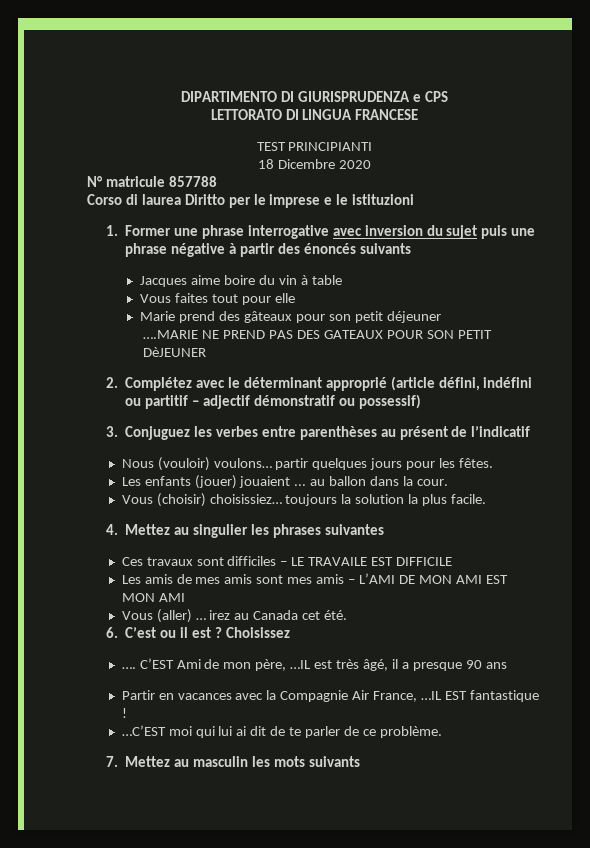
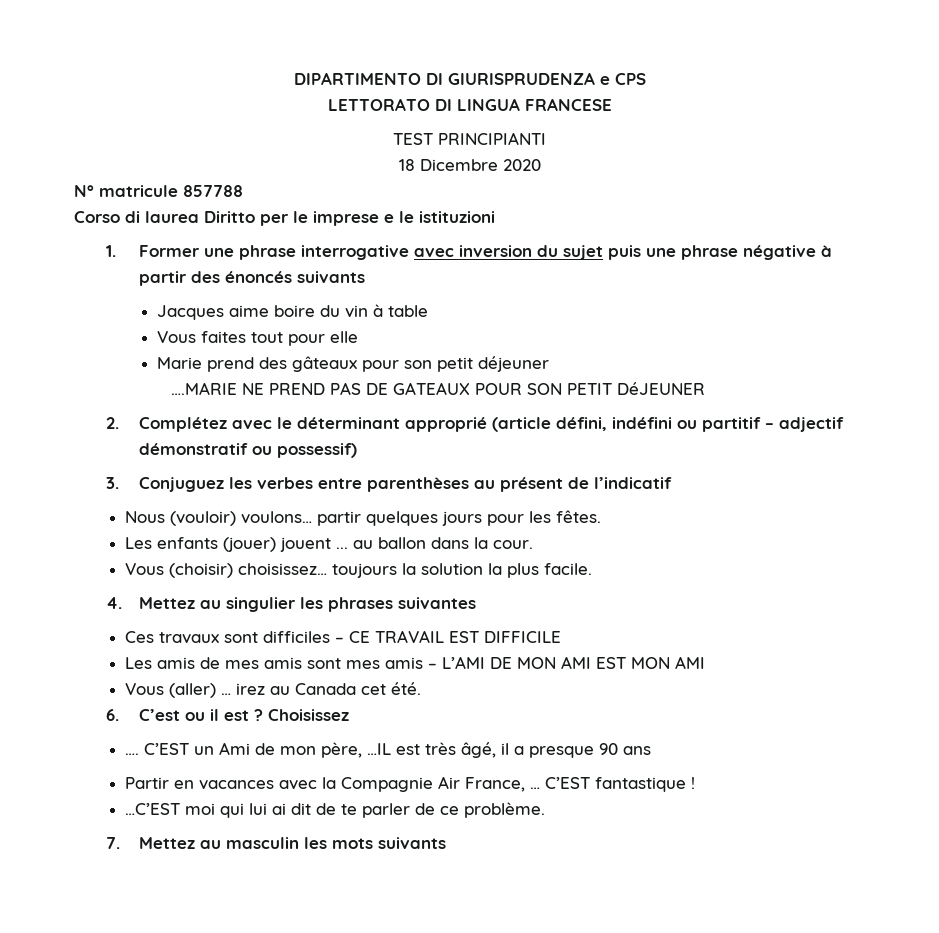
- ….MARIE NE PREND PAS DES GATEAUX POUR SON PETIT DèJEUNER
+ ….MARIE NE PREND PAS DE GATEAUX POUR SON PETIT DéJEUNER
- Les enfants (jouer) jouaient ... au ballon dans la cour.
+ Les enfants (jouer) jouent ... au ballon dans la cour.
- Vous (choisir) choisissiez… toujours la solution la plus facile.
+ Vous (choisir) choisissez… toujours la solution la plus facile.
- Ces travaux sont difficiles – LE TRAVAILE EST DIFFICILE
+ Ces travaux sont difficiles – CE TRAVAIL EST DIFFICILE
- C’EST Ami de mon père, …IL est très âgé, il a presque 90 ans
+ C’EST un Ami de mon père, …IL est très âgé, il a presque 90 ans
- Partir en vacances avec la Compagnie Air France, …IL EST fantastique !
+ Partir en vacances avec la Compagnie Air France, … C’EST fantastique !

